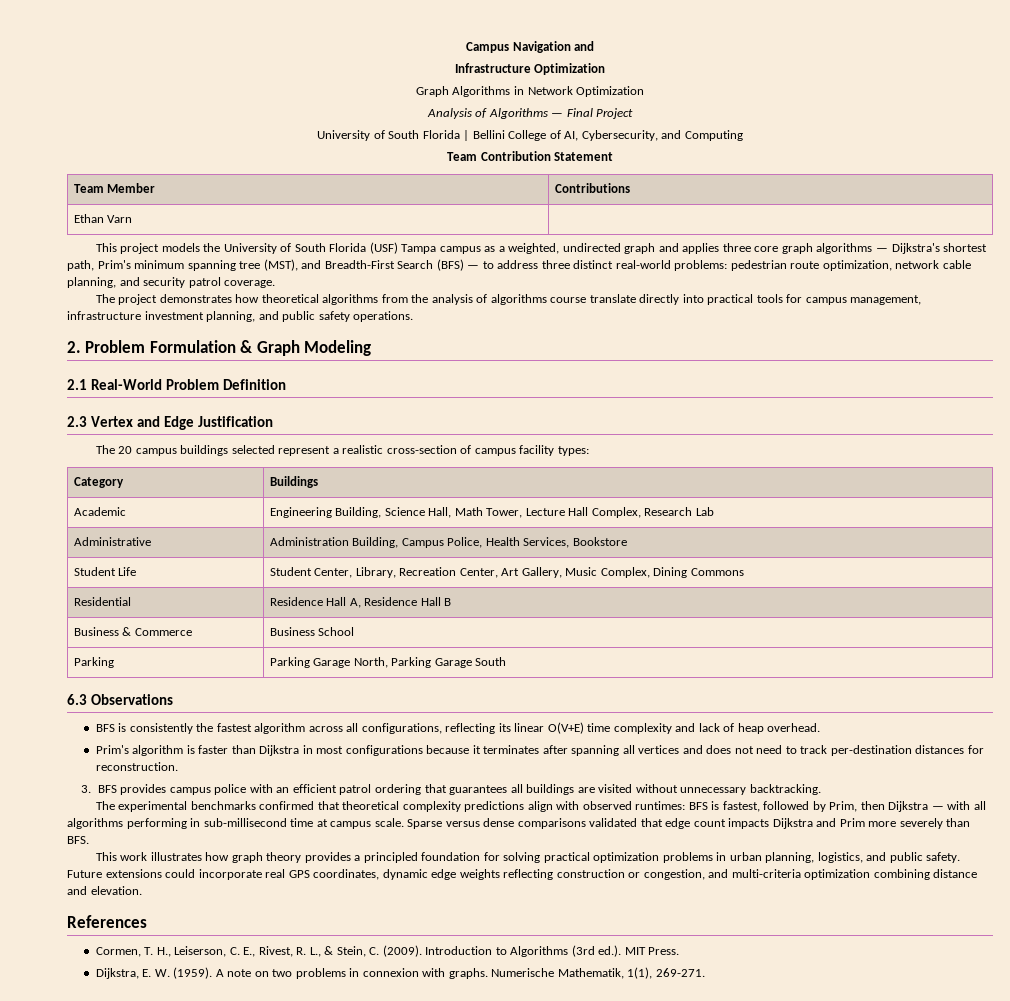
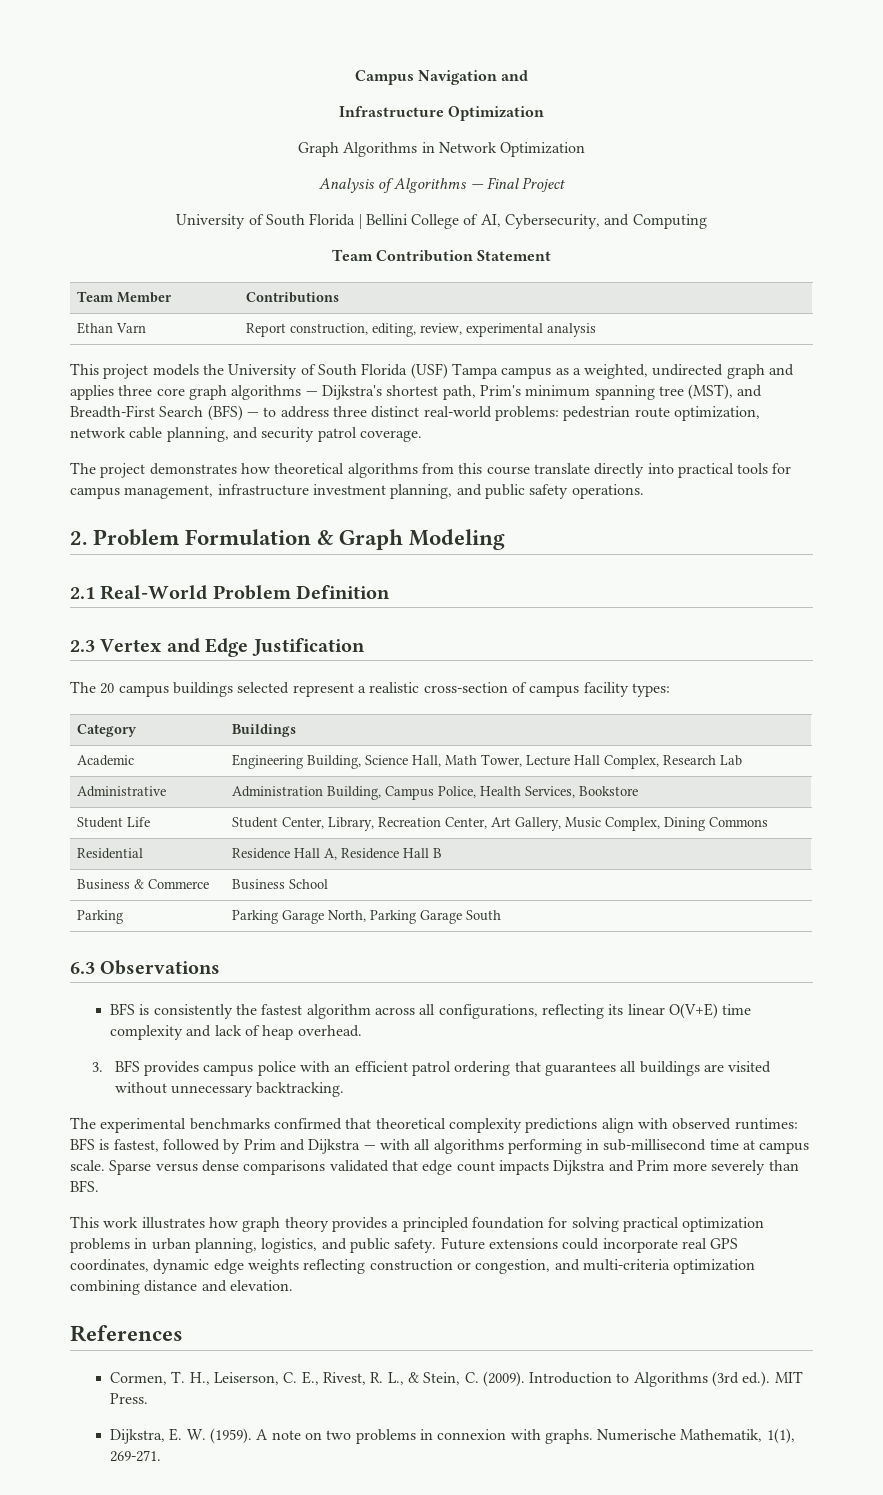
- Ethan Varn |
+ Ethan Varn | Report construction, editing, review, experimental analysis
- The project demonstrates how theoretical algorithms from the analysis of algorithms course translate directly into practical tools for campus management, infrastructure investment planning, and public safety operations.
+ The project demonstrates how theoretical algorithms from this course translate directly into practical tools for campus management, infrastructure investment planning, and public safety operations.
- Prim's algorithm is faster than Dijkstra in most configurations because it terminates after spanning all vertices and does not need to track per-destination distances for reconstruction.
- The experimental benchmarks confirmed that theoretical complexity predictions align with observed runtimes: BFS is fastest, followed by Prim, then Dijkstra — with all algorithms performing in sub-millisecond time at campus scale.
+ The experimental benchmarks confirmed that theoretical complexity predictions align with observed runtimes: BFS is fastest, followed by Prim and Dijkstra — with all algorithms performing in sub-millisecond time at campus scale.

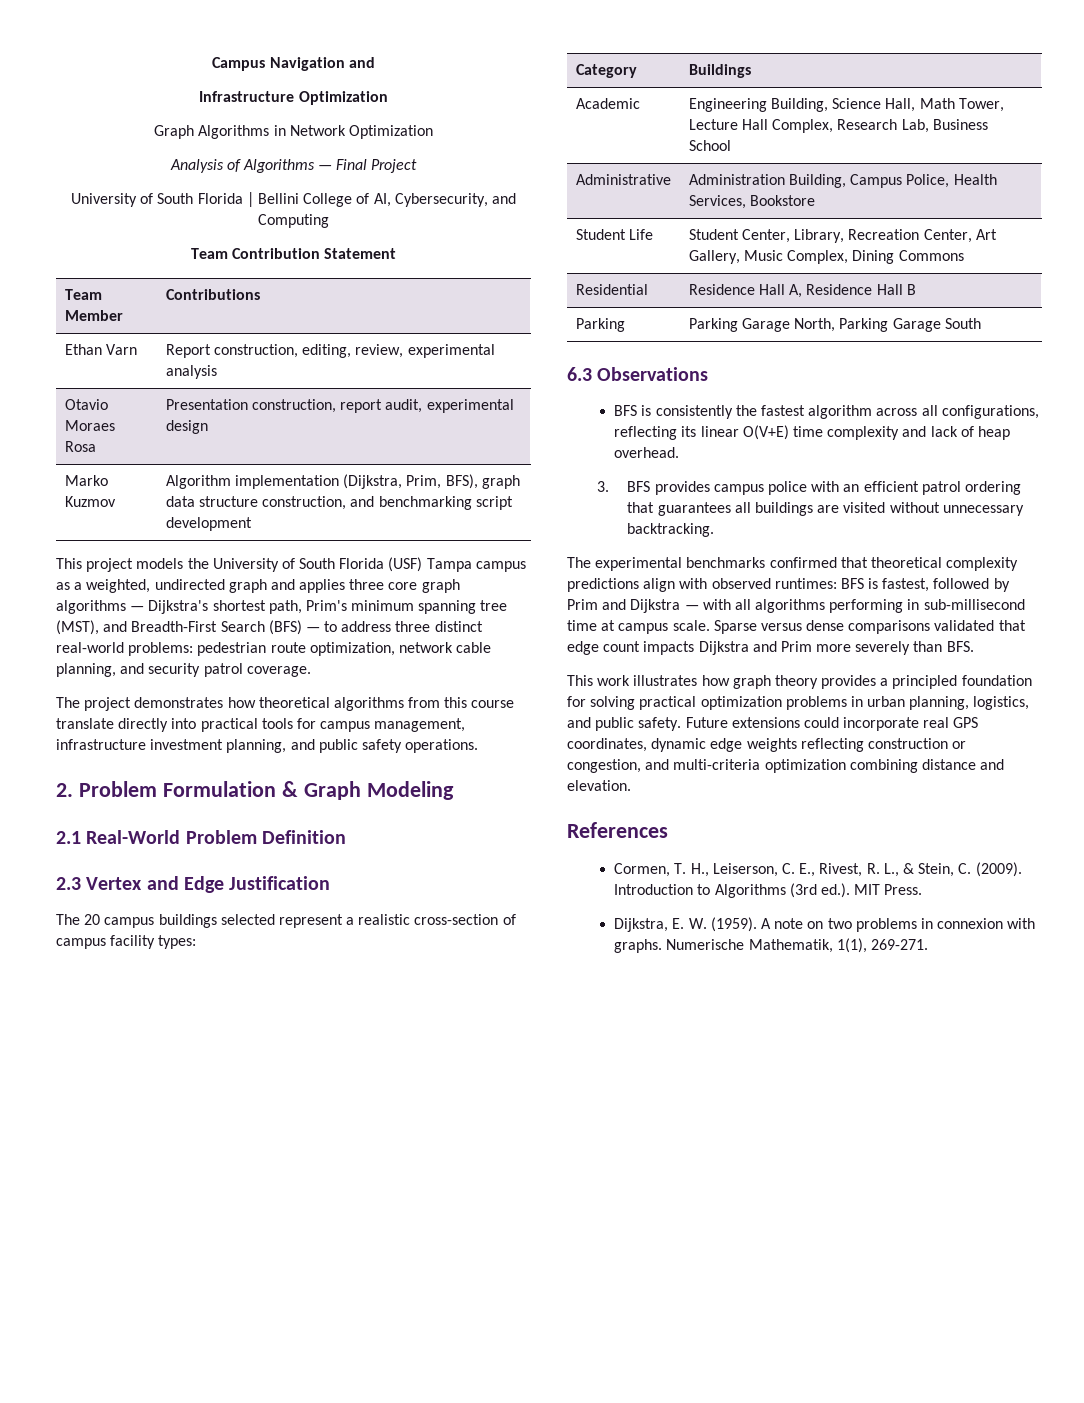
+ Otavio Moraes Rosa | Presentation construction, report audit, experimental design
+ Marko Kuzmov | Algorithm implementation (Dijkstra, Prim, BFS), graph data structure construction, and benchmarking script development
- Academic | Engineering Building, Science Hall, Math Tower, Lecture Hall Complex, Research Lab
+ Academic | Engineering Building, Science Hall, Math Tower, Lecture Hall Complex, Research Lab, Business School
- Business & Commerce | Business School

